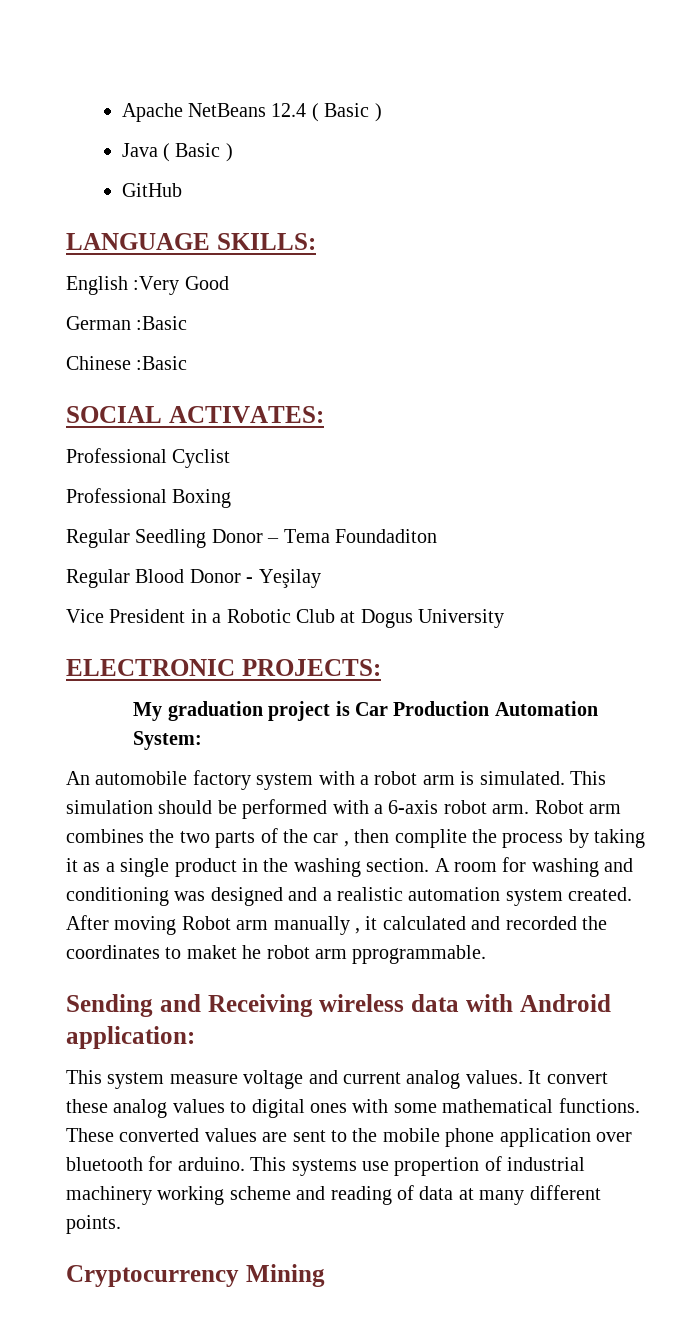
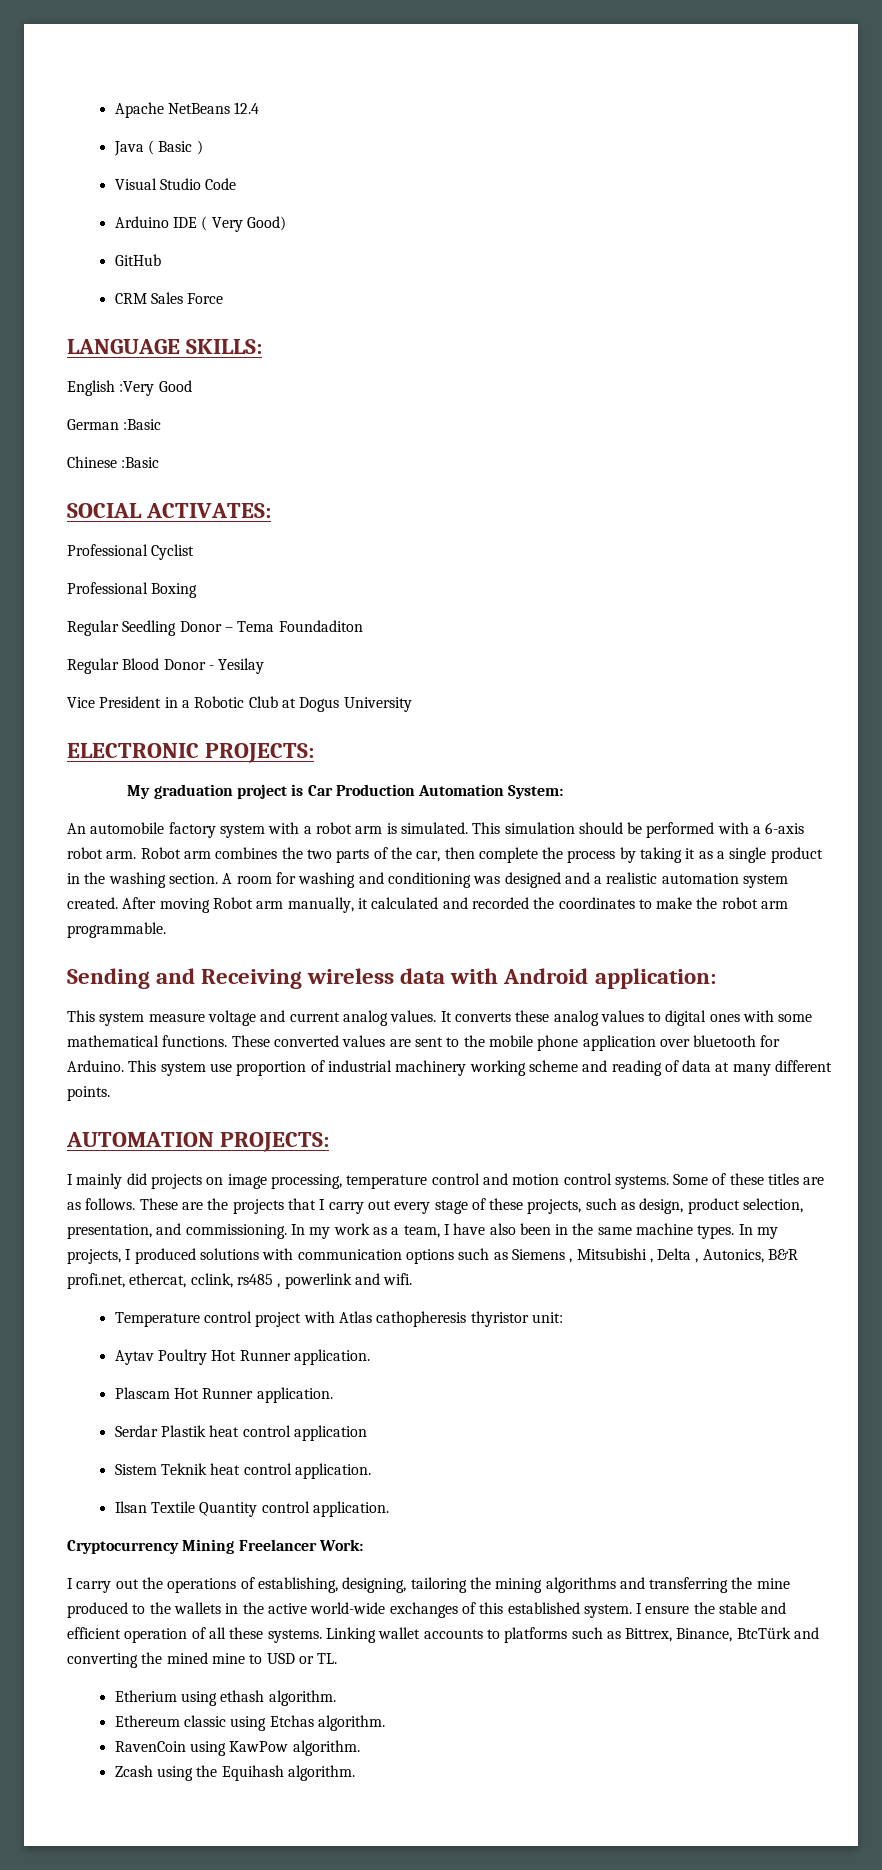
- Apache NetBeans 12.4 ( Basic )
+ Apache NetBeans 12.4
+ Visual Studio Code
+ Arduino IDE ( Very Good)
  GitHub
+ CRM Sales Force
- Regular Blood Donor - Yeşilay
+ Regular Blood Donor - Yesilay
- Robot arm combines the two parts of the car , then complite the process by taking it as a single product in the washing section.
+ Robot arm combines the two parts of the car, then complete the process by taking it as a single product in the washing section.
- After moving Robot arm manually , it calculated and recorded the coordinates to maket he robot arm pprogrammable.
+ After moving Robot arm manually, it calculated and recorded the coordinates to make the robot arm programmable.
- It convert these analog values to digital ones with some mathematical functions.
+ It converts these analog values to digital ones with some mathematical functions.
- These converted values are sent to the mobile phone application over bluetooth for arduino. This systems use propertion of industrial machinery working scheme and reading of data at many different points.
+ These converted values are sent to the mobile phone application over bluetooth for Arduino. This system use proportion of industrial machinery working scheme and reading of data at many different points.
- Cryptocurrency Mining
+ AUTOMATION PROJECTS:
+ I mainly did projects on image processing, temperature control and motion control systems. Some of these titles are as follows. These are the projects that I carry out every stage of these projects, such as design, product selection, presentation, and commissioning. In my work as a team, I have also been in the same machine types. In my projects, I produced solutions with communication options such as Siemens , Mitsubishi , Delta , Autonics, B&R profi.net, ethercat, cclink, rs485 , powerlink and wifi.
+ Temperature control project with Atlas cathopheresis thyristor unit:
+ Aytav Poultry Hot Runner application.
+ Plascam Hot Runner application.
+ Serdar Plastik heat control application
+ Sistem Teknik heat control application.
+ Ilsan Textile Quantity control application.
+ Cryptocurrency Mining Freelancer Work:
+ I carry out the operations of establishing, designing, tailoring the mining algorithms and transferring the mine produced to the wallets in the active world-wide exchanges of this established system. I ensure the stable and efficient operation of all these systems. Linking wallet accounts to platforms such as Bittrex, Binance, BtcTürk and converting the mined mine to USD or TL.
+ Etherium using ethash algorithm.
+ Ethereum classic using Etchas algorithm.
+ RavenCoin using KawPow algorithm.
+ Zcash using the Equihash algorithm.

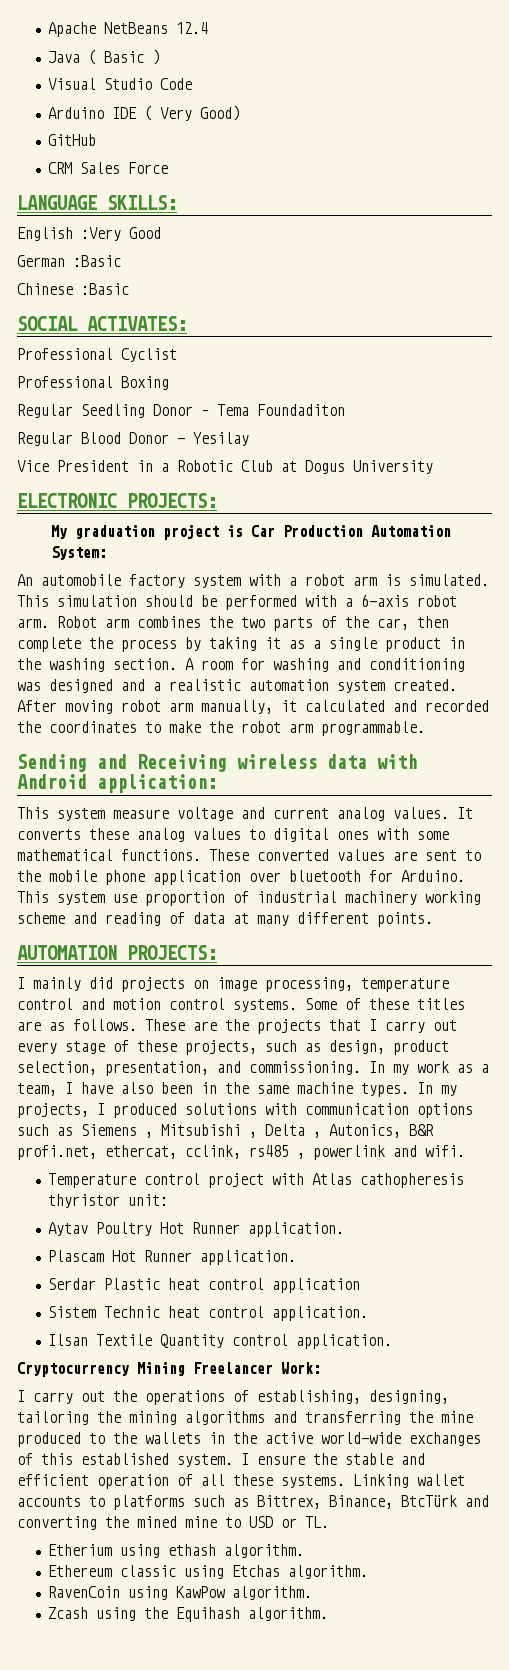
- After moving Robot arm manually, it calculated and recorded the coordinates to make the robot arm programmable.
+ After moving robot arm manually, it calculated and recorded the coordinates to make the robot arm programmable.
- Serdar Plastik heat control application
+ Serdar Plastic heat control application
- Sistem Teknik heat control application.
+ Sistem Technic heat control application.

